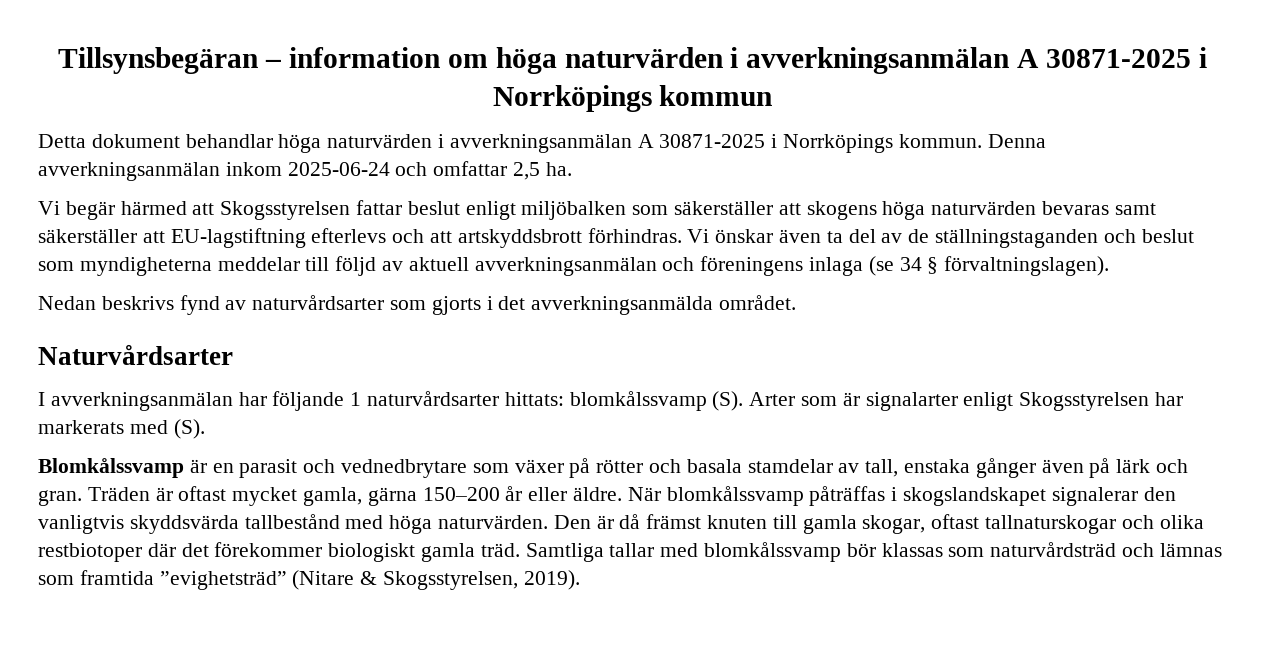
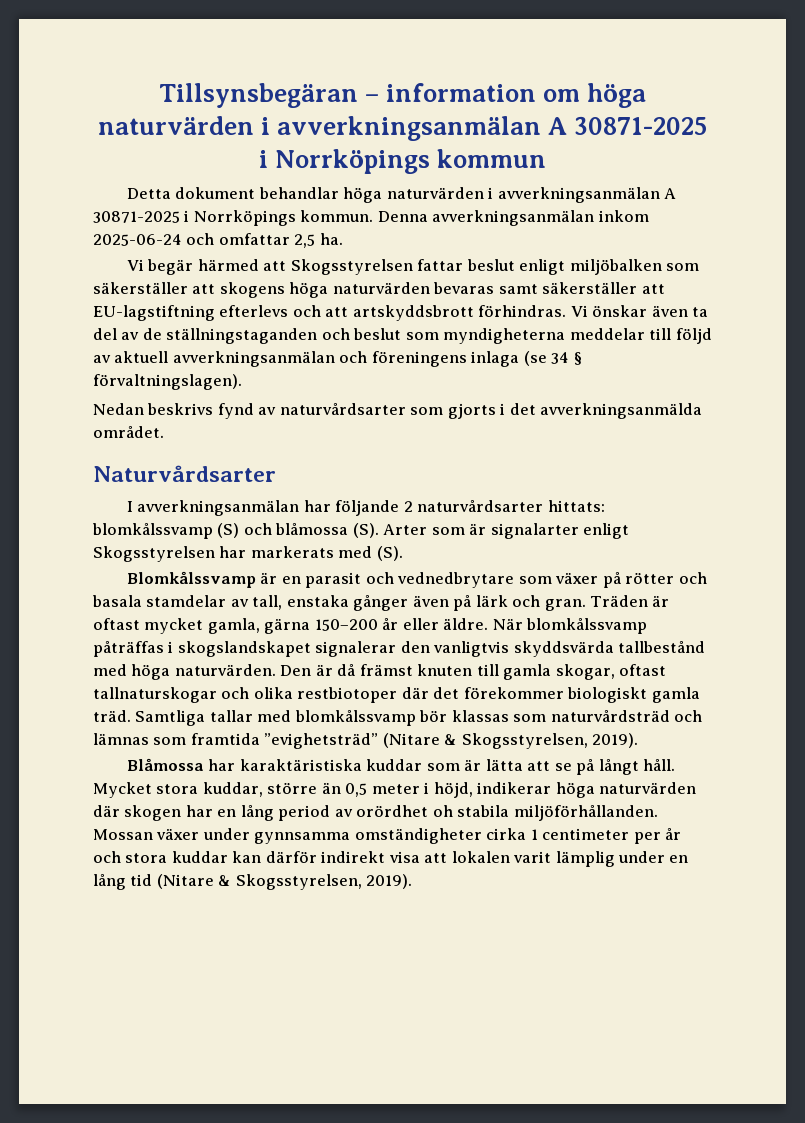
- I avverkningsanmälan har följande 1 naturvårdsarter hittats: blomkålssvamp (S). Arter som är signalarter enligt Skogsstyrelsen har markerats med (S).
+ I avverkningsanmälan har följande 2 naturvårdsarter hittats: blomkålssvamp (S) och blåmossa (S). Arter som är signalarter enligt Skogsstyrelsen har markerats med (S).
+ Blåmossa har karaktäristiska kuddar som är lätta att se på långt håll. Mycket stora kuddar, större än 0,5 meter i höjd, indikerar höga naturvärden där skogen har en lång period av orördhet oh stabila miljöförhållanden. Mossan växer under gynnsamma omständigheter cirka 1 centimeter per år och stora kuddar kan därför indirekt visa att lokalen varit lämplig under en lång tid (Nitare & Skogsstyrelsen, 2019).

